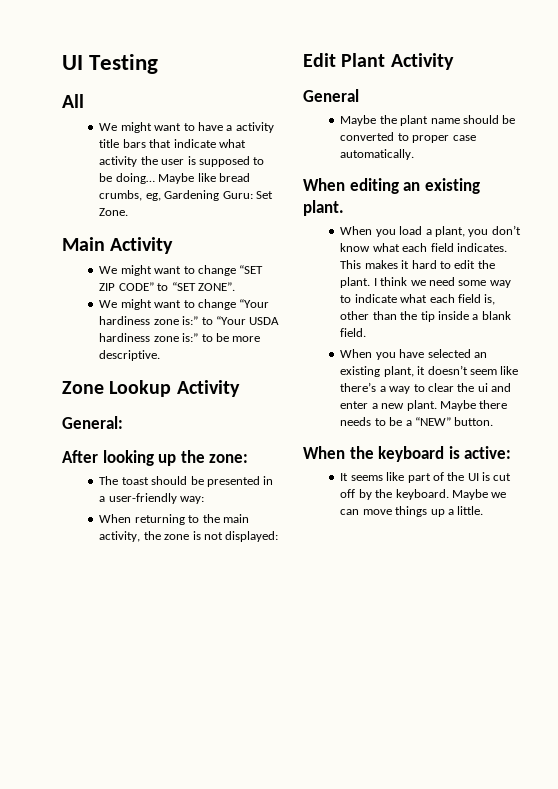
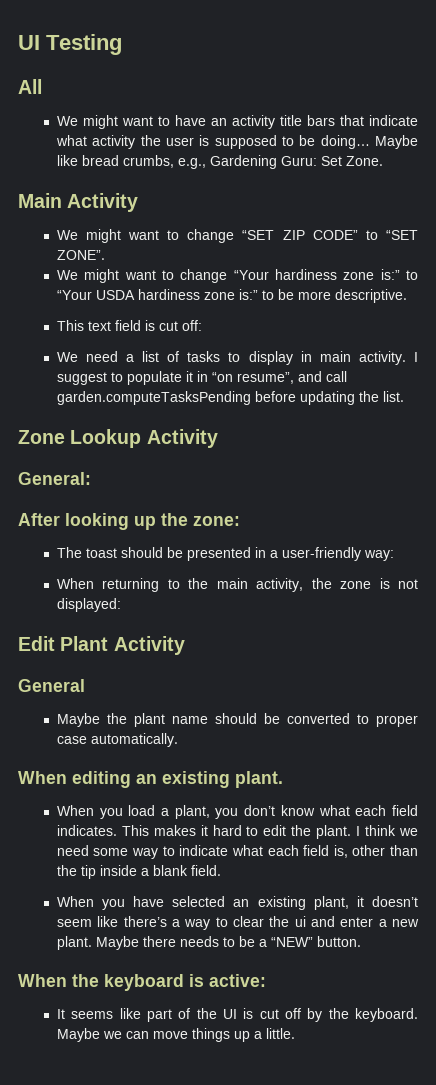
- We might want to have a activity title bars that indicate what activity the user is supposed to be doing…
+ We might want to have an activity title bars that indicate what activity the user is supposed to be doing…
- Maybe like bread crumbs, eg, Gardening Guru: Set Zone.
+ Maybe like bread crumbs, e.g., Gardening Guru: Set Zone.
+ This text field is cut off:
+ We need a list of tasks to display in main activity. I suggest to populate it in “on resume”, and call garden.computeTasksPending before updating the list.

